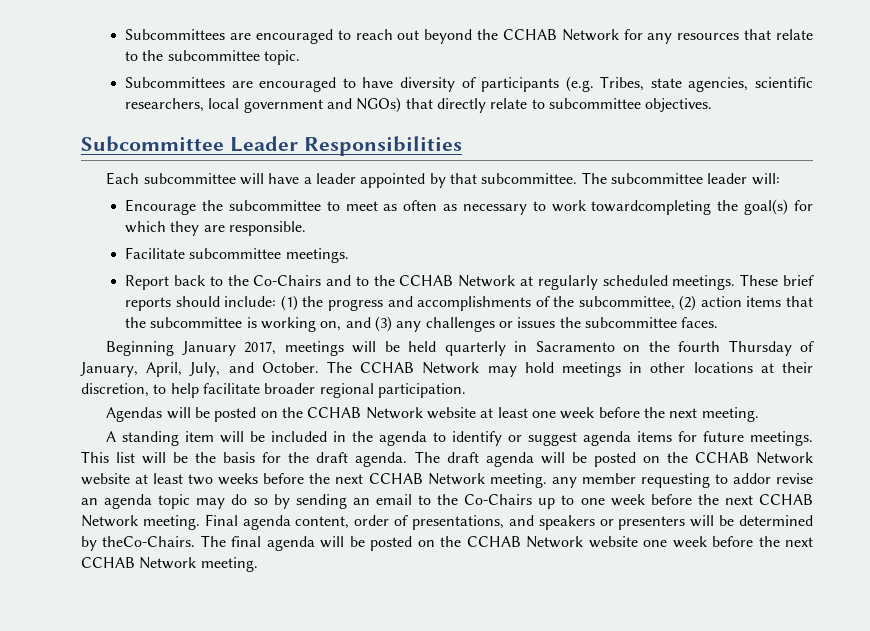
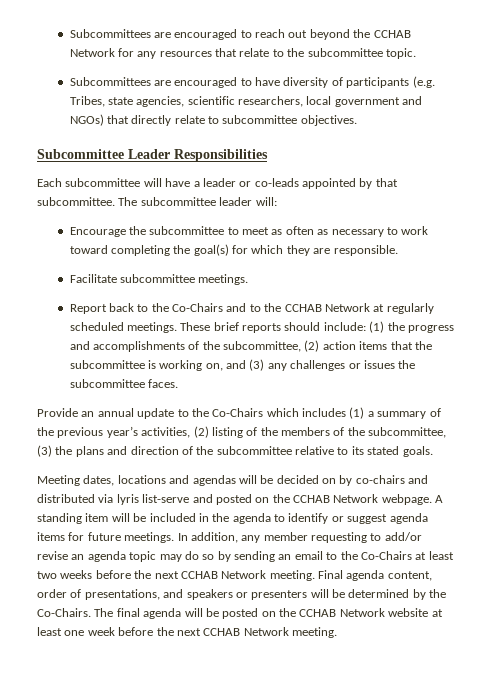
- Each subcommittee will have a leader appointed by that subcommittee.
+ Each subcommittee will have a leader or co-leads appointed by that subcommittee.
- Encourage the subcommittee to meet as often as necessary to work towardcompleting the goal(s) for which they are responsible.
+ Encourage the subcommittee to meet as often as necessary to work toward completing the goal(s) for which they are responsible.
- Beginning January 2017, meetings will be held quarterly in Sacramento on the fourth Thursday of January, April, July, and October. The CCHAB Network may hold meetings in other locations at their discretion, to help facilitate broader regional participation.
- Agendas will be posted on the CCHAB Network website at least one week before the next meeting.
- A standing item will be included in the agenda to identify or suggest agenda items for future meetings.
+ Provide an annual update to the Co-Chairs which includes (1) a summary of the previous year’s activities, (2) listing of the members of the subcommittee, (3) the plans and direction of the subcommittee relative to its stated goals.
+ Meeting dates, locations and agendas will be decided on by co-chairs and distributed via lyris list-serve and posted on the CCHAB Network webpage. A standing item will be included in the agenda to identify or suggest agenda items for future meetings.
- This list will be the basis for the draft agenda. The draft agenda will be posted on the CCHAB Network website at least two weeks before the next CCHAB Network meeting. any member requesting to addor revise an agenda topic may do so by sending an email to the Co-Chairs up to one week before the next CCHAB Network meeting.
+ In addition, any member requesting to add/or revise an agenda topic may do so by sending an email to the Co-Chairs at least two weeks before the next CCHAB Network meeting.
- Final agenda content, order of presentations, and speakers or presenters will be determined by theCo-Chairs.
+ Final agenda content, order of presentations, and speakers or presenters will be determined by the Co-Chairs.
- The final agenda will be posted on the CCHAB Network website one week before the next CCHAB Network meeting.
+ The final agenda will be posted on the CCHAB Network website at least one week before the next CCHAB Network meeting.

